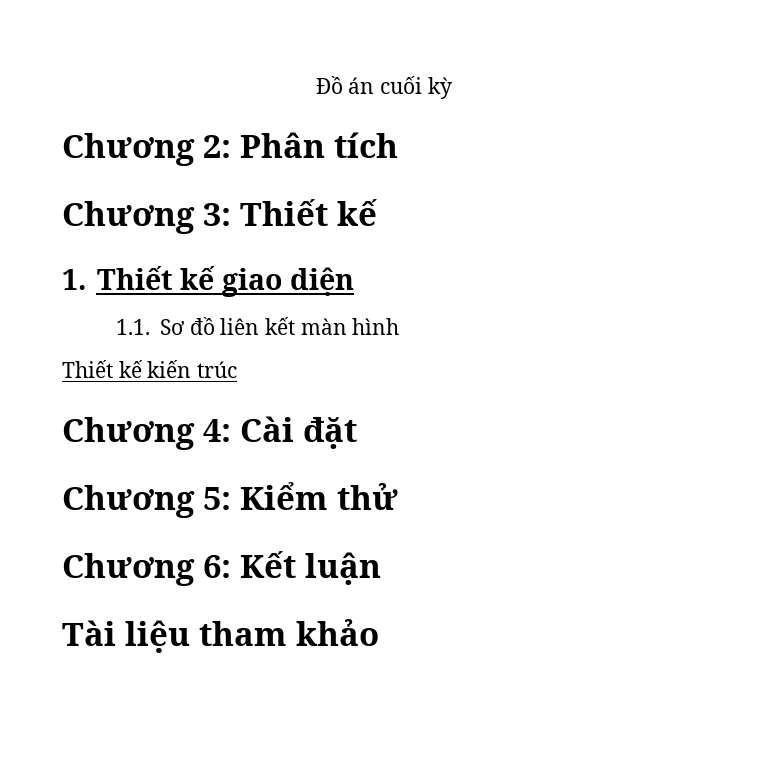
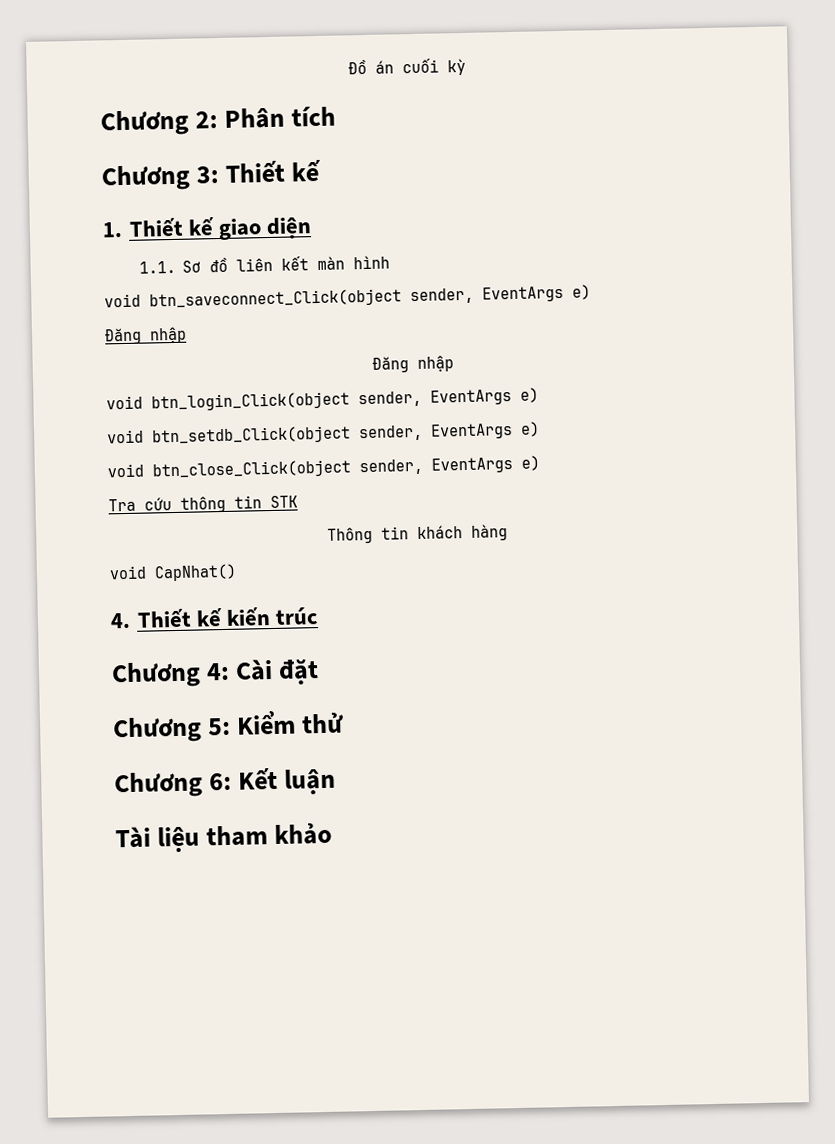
- Thiết kế kiến trúc
+ void btn_saveconnect_Click(object sender, EventArgs e)
+ Đăng nhập
+ Đăng nhập
+ void btn_login_Click(object sender, EventArgs e)
+ void btn_setdb_Click(object sender, EventArgs e)
+ void btn_close_Click(object sender, EventArgs e)
+ Tra cứu thông tin STK
+ Thông tin khách hàng
+ void CapNhat()
+ 4. Thiết kế kiến trúc

